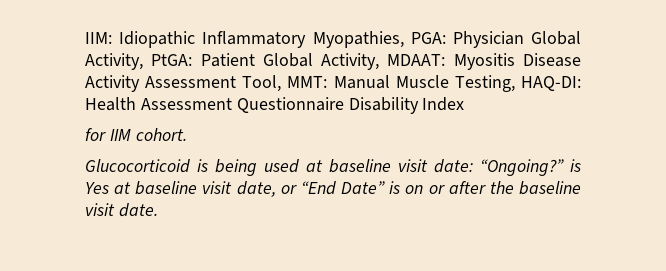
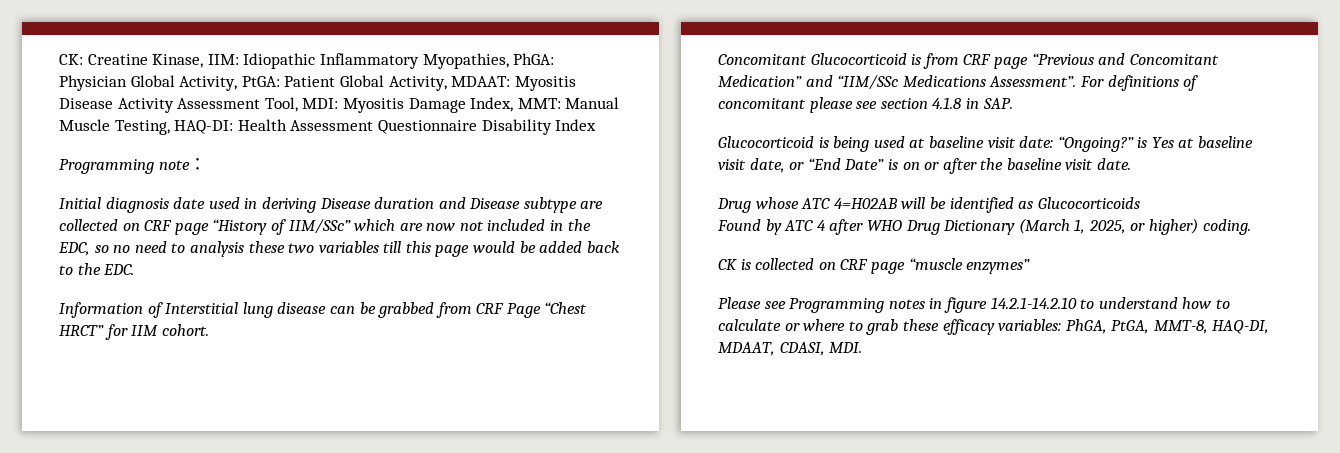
- IIM: Idiopathic Inflammatory Myopathies, PGA: Physician Global Activity, PtGA: Patient Global Activity, MDAAT: Myositis Disease Activity Assessment Tool, MMT: Manual Muscle Testing, HAQ-DI: Health Assessment Questionnaire Disability Index
+ CK: Creatine Kinase, IIM: Idiopathic Inflammatory Myopathies, PhGA: Physician Global Activity, PtGA: Patient Global Activity, MDAAT: Myositis Disease Activity Assessment Tool, MDI: Myositis Damage Index, MMT: Manual Muscle Testing, HAQ-DI: Health Assessment Questionnaire Disability Index
- for IIM cohort.
+ Programming note：
+ Initial diagnosis date used in deriving Disease duration and Disease subtype are collected on CRF page “History of IIM/SSc” which are now not included in the EDC, so no need to analysis these two variables till this page would be added back to the EDC.
+ Information of Interstitial lung disease can be grabbed from CRF Page “Chest HRCT” for IIM cohort.
+ Concomitant Glucocorticoid is from CRF page “Previous and Concomitant Medication” and “IIM/SSc Medications Assessment”. For definitions of concomitant please see section 4.1.8 in SAP.
+ Drug whose ATC 4=H02AB will be identified as Glucocorticoids
+ Found by ATC 4 after WHO Drug Dictionary (March 1, 2025, or higher) coding.
+ CK is collected on CRF page “muscle enzymes”
+ Please see Programming notes in figure 14.2.1-14.2.10 to understand how to calculate or where to grab these efficacy variables: PhGA, PtGA, MMT-8, HAQ-DI, MDAAT, CDASI, MDI.

